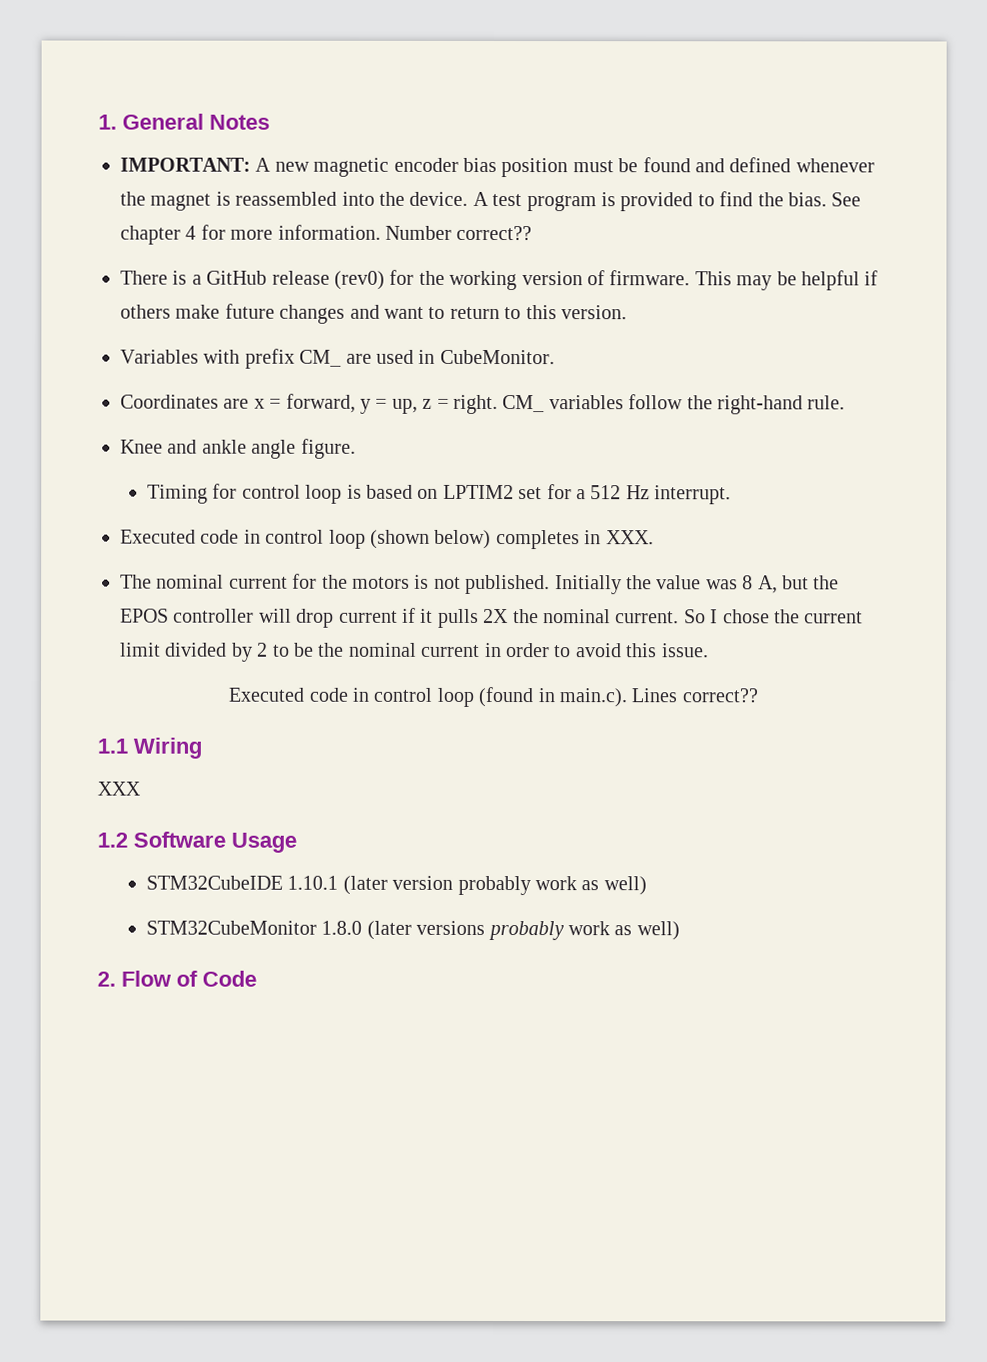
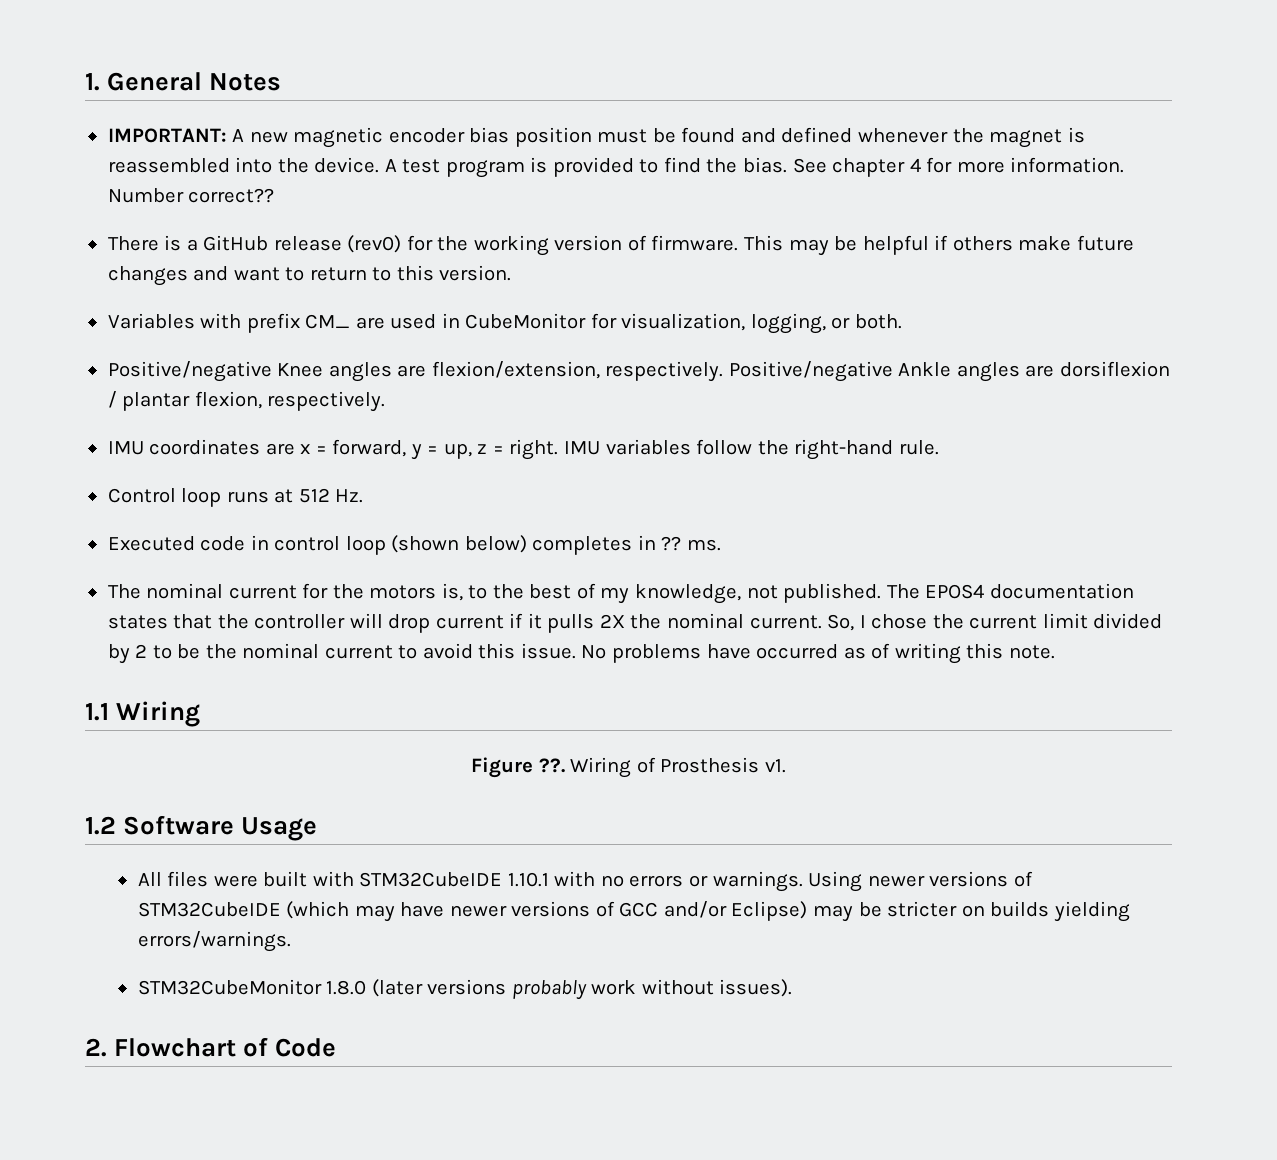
- Variables with prefix CM_ are used in CubeMonitor.
- Coordinates are x = forward, y = up, z = right.
+ Variables with prefix CM_ are used in CubeMonitor for visualization, logging, or both.
+ Positive/negative Knee angles are flexion/extension, respectively. Positive/negative Ankle angles are dorsiflexion / plantar flexion, respectively.
+ IMU coordinates are x = forward, y = up, z = right.
- CM_ variables follow the right-hand rule.
+ IMU variables follow the right-hand rule.
- Knee and ankle angle figure.
- Timing for control loop is based on LPTIM2 set for a 512 Hz interrupt.
+ Control loop runs at 512 Hz.
- Executed code in control loop (shown below) completes in XXX.
+ Executed code in control loop (shown below) completes in ?? ms.
- The nominal current for the motors is not published. Initially the value was 8 A, but the EPOS controller will drop current if it pulls 2X the nominal current.
+ The nominal current for the motors is, to the best of my knowledge, not published. The EPOS4 documentation states that the controller will drop current if it pulls 2X the nominal current.
- So I chose the current limit divided by 2 to be the nominal current in order to avoid this issue.
- Executed code in control loop (found in main.c). Lines correct??
+ So, I chose the current limit divided by 2 to be the nominal current to avoid this issue. No problems have occurred as of writing this note.
  1.1 Wiring
- XXX
+ Figure ??. Wiring of Prosthesis v1.
  1.2 Software Usage
- STM32CubeIDE 1.10.1 (later version probably work as well)
+ All files were built with STM32CubeIDE 1.10.1 with no errors or warnings. Using newer versions of STM32CubeIDE (which may have newer versions of GCC and/or Eclipse) may be stricter on builds yielding errors/warnings.
- STM32CubeMonitor 1.8.0 (later versions probably work as well)
+ STM32CubeMonitor 1.8.0 (later versions probably work without issues).
- 2. Flow of Code
+ 2. Flowchart of Code

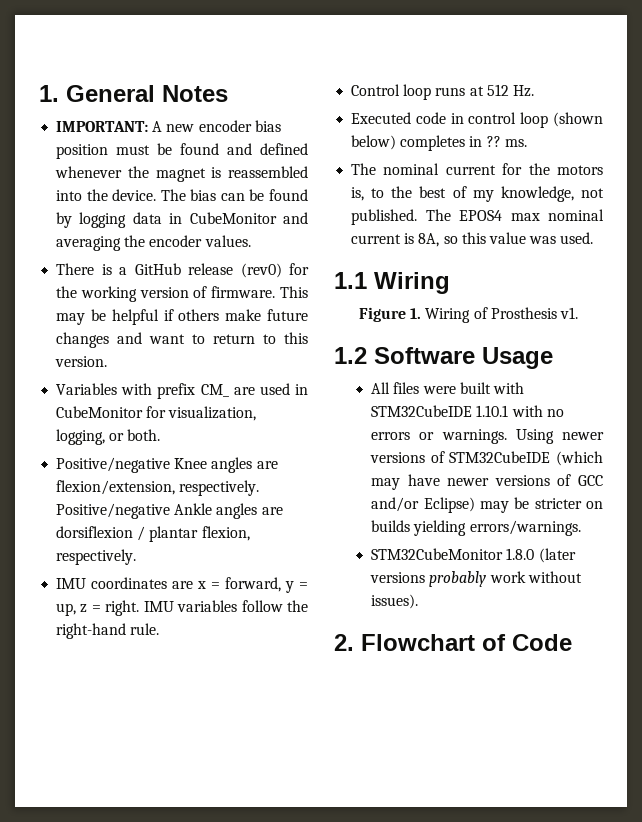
- IMPORTANT: A new magnetic encoder bias position must be found and defined whenever the magnet is reassembled into the device.
+ IMPORTANT: A new encoder bias position must be found and defined whenever the magnet is reassembled into the device.
- A test program is provided to find the bias. See chapter 4 for more information. Number correct??
+ The bias can be found by logging data in CubeMonitor and averaging the encoder values.
- The EPOS4 documentation states that the controller will drop current if it pulls 2X the nominal current. So, I chose the current limit divided by 2 to be the nominal current to avoid this issue. No problems have occurred as of writing this note.
+ The EPOS4 max nominal current is 8A, so this value was used.
- Figure ??. Wiring of Prosthesis v1.
+ Figure 1. Wiring of Prosthesis v1.

